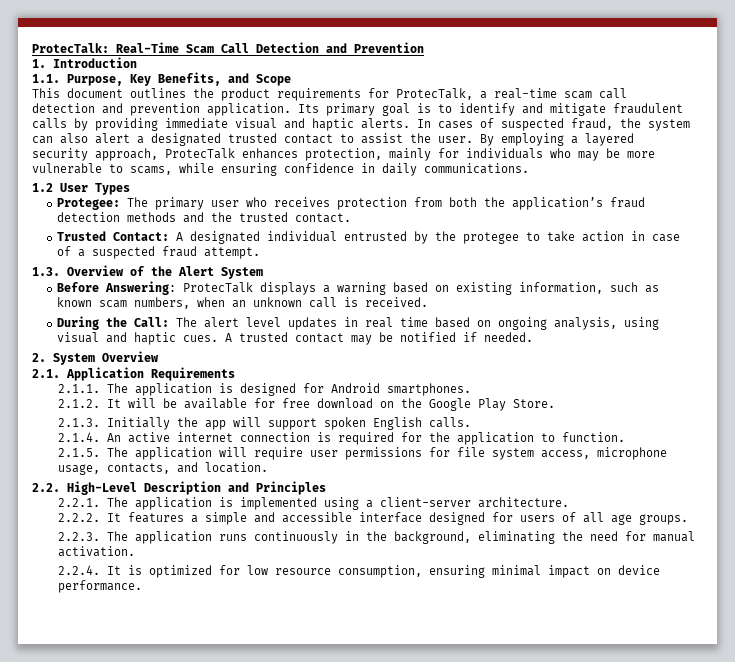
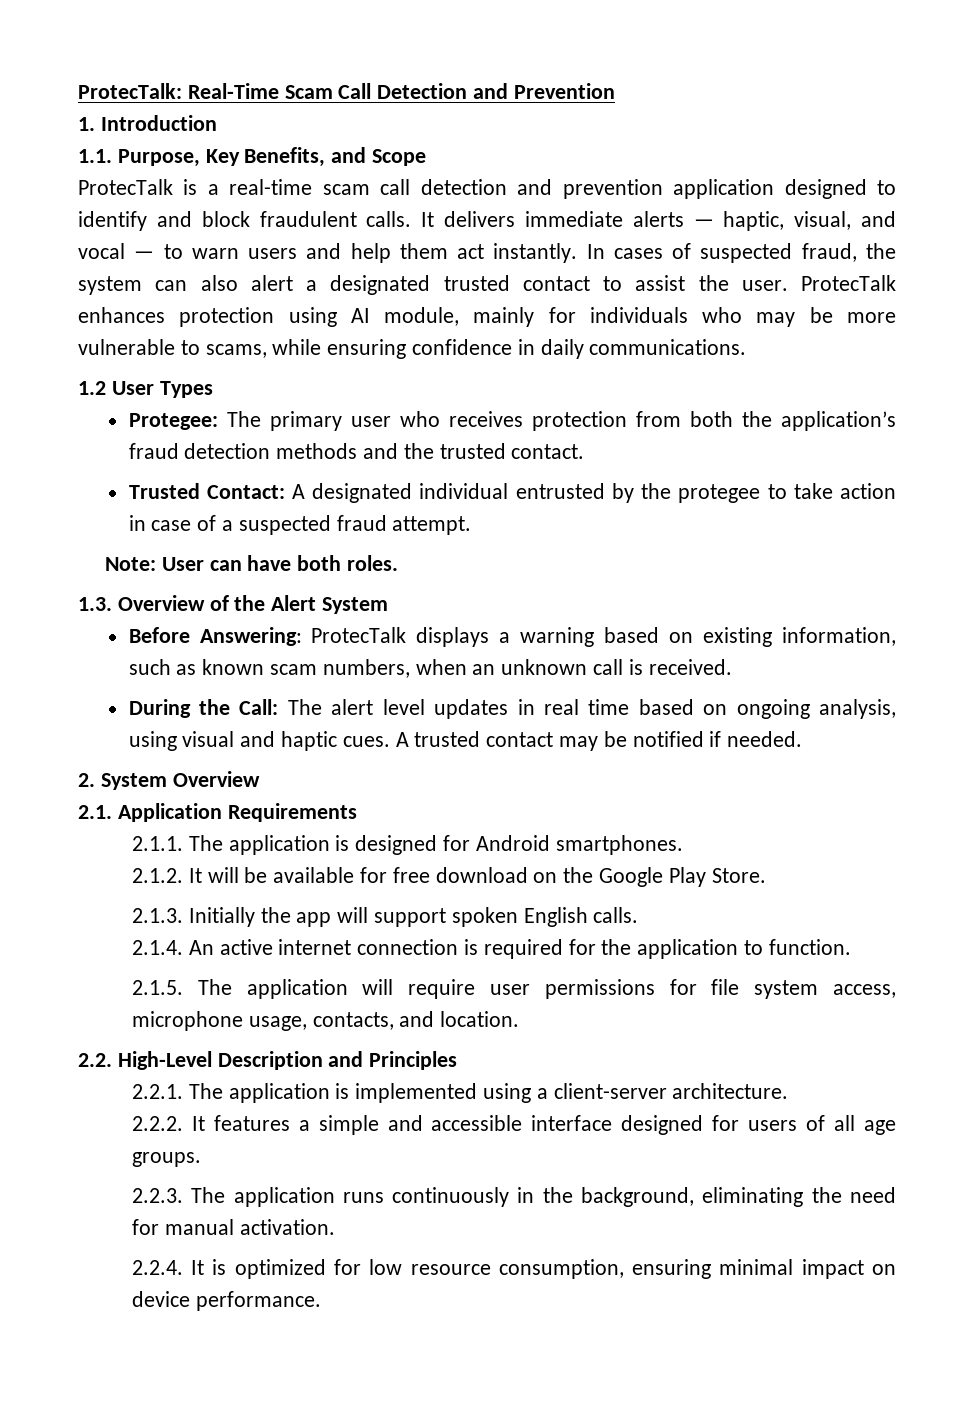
- This document outlines the product requirements for ProtecTalk, a real-time scam call detection and prevention application. Its primary goal is to identify and mitigate fraudulent calls by providing immediate visual and haptic alerts.
+ ProtecTalk is a real-time scam call detection and prevention application designed to identify and block fraudulent calls. It delivers immediate alerts — haptic, visual, and vocal — to warn users and help them act instantly.
- By employing a layered security approach, ProtecTalk enhances protection, mainly for individuals who may be more vulnerable to scams, while ensuring confidence in daily communications.
+ ProtecTalk enhances protection using AI module, mainly for individuals who may be more vulnerable to scams, while ensuring confidence in daily communications.
+ Note: User can have both roles.

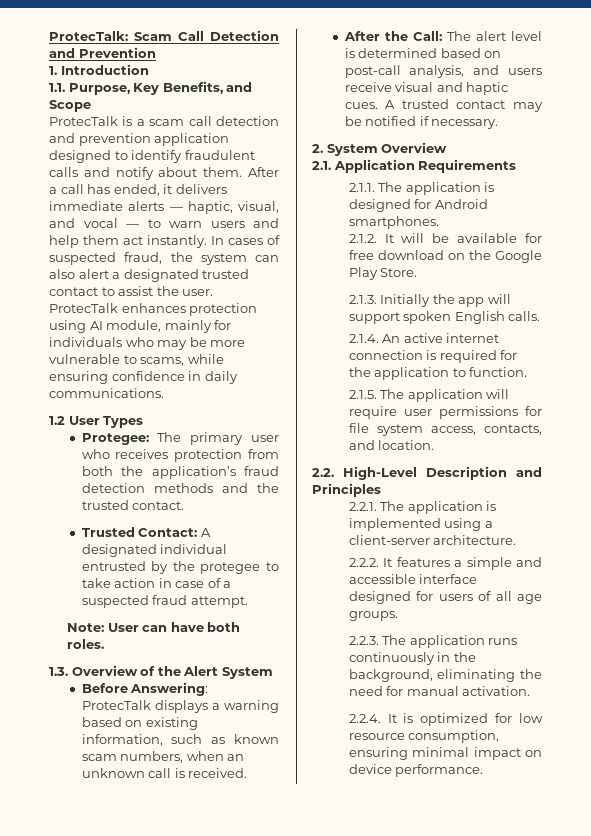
- ProtecTalk: Real-Time Scam Call Detection and Prevention
+ ProtecTalk: Scam Call Detection and Prevention
- ProtecTalk is a real-time scam call detection and prevention application designed to identify and block fraudulent calls. It delivers immediate alerts — haptic, visual, and vocal — to warn users and help them act instantly.
+ ProtecTalk is a scam call detection and prevention application designed to identify fraudulent calls and notify about them. After a call has ended, it delivers immediate alerts — haptic, visual, and vocal — to warn users and help them act instantly.
- During the Call: The alert level updates in real time based on ongoing analysis, using visual and haptic cues.
+ After the Call: The alert level is determined based on post-call analysis, and users receive visual and haptic cues.
- A trusted contact may be notified if needed.
+ A trusted contact may be notified if necessary.
- 2.1.5. The application will require user permissions for file system access, microphone usage, contacts, and location.
+ 2.1.5. The application will require user permissions for file system access, contacts, and location.

